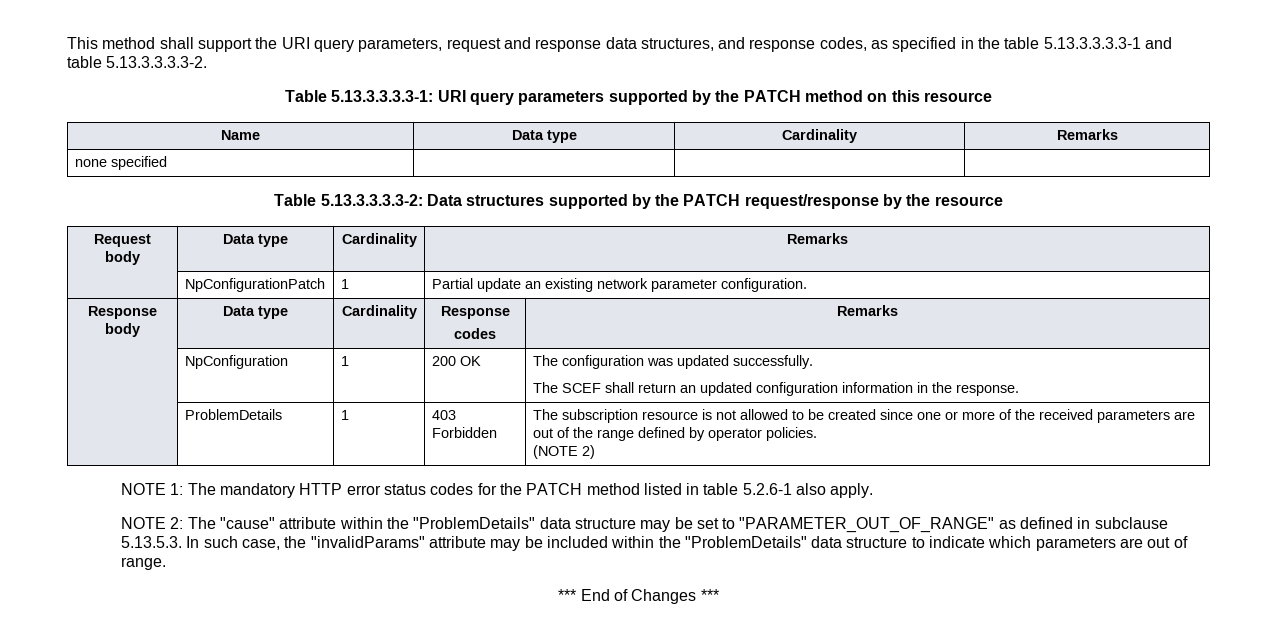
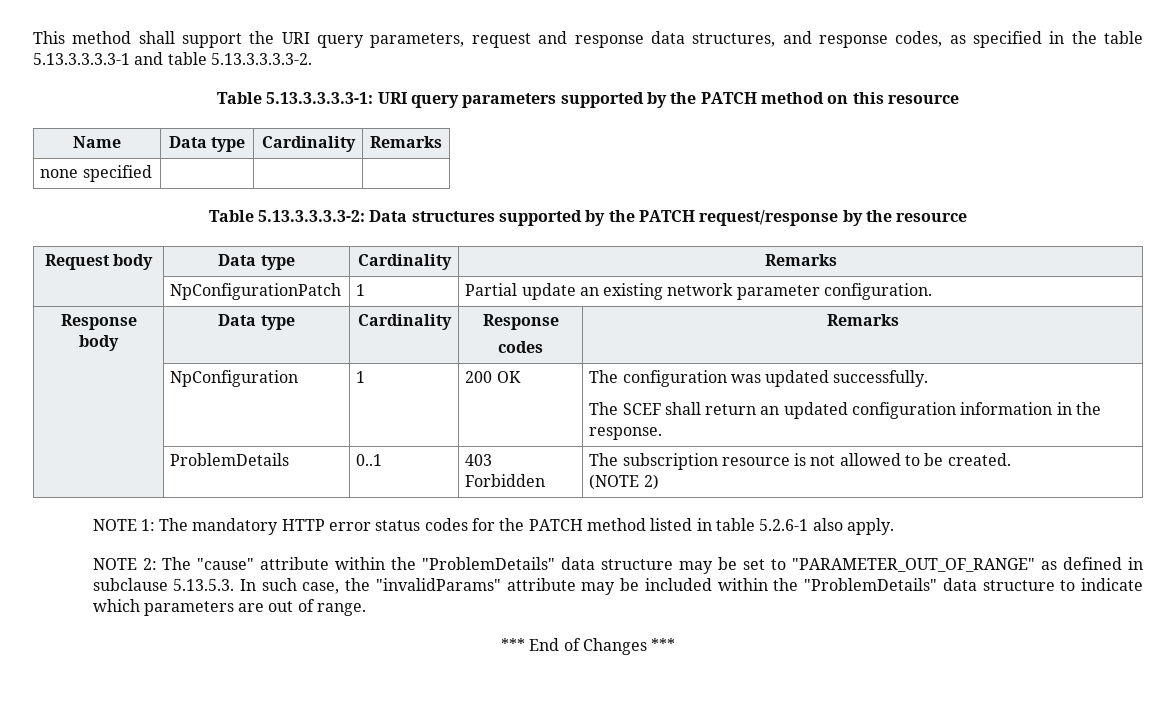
- | ProblemDetails | 1 | 403 Forbidden | The subscription resource is not allowed to be created since one or more of the received parameters are out of the range defined by operator policies.
+ | ProblemDetails | 0..1 | 403 Forbidden | The subscription resource is not allowed to be created.

